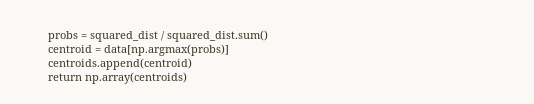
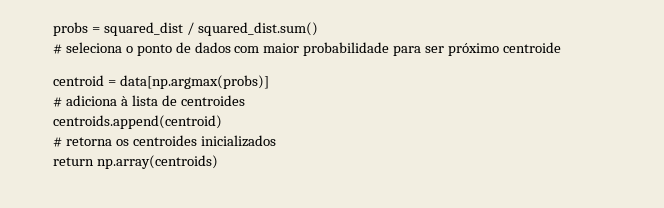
+ # seleciona o ponto de dados com maior probabilidade para ser próximo centroide
  centroid = data[np.argmax(probs)]
+ # adiciona à lista de centroides
  centroids.append(centroid)
+ # retorna os centroides inicializados

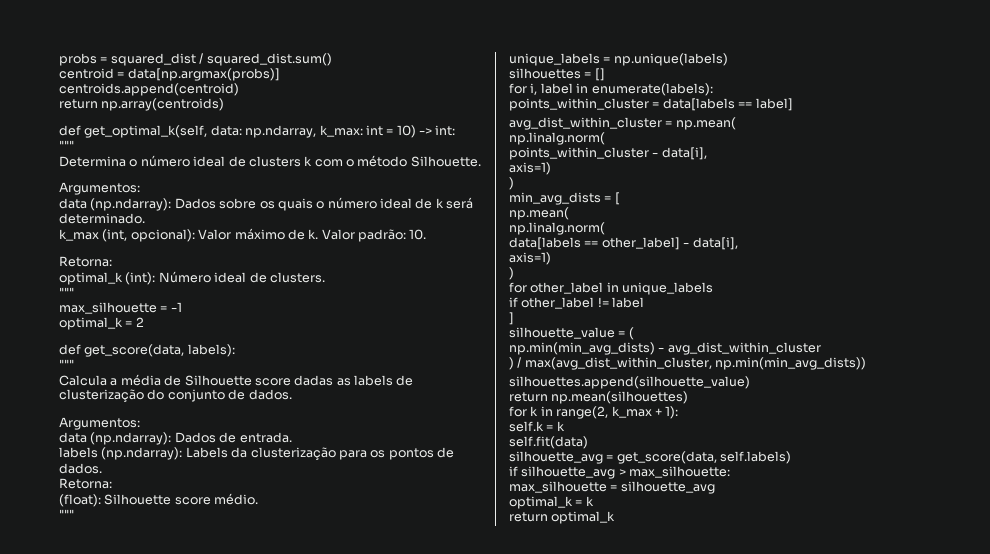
- # seleciona o ponto de dados com maior probabilidade para ser próximo centroide
  centroid = data[np.argmax(probs)]
- # adiciona à lista de centroides
  centroids.append(centroid)
- # retorna os centroides inicializados
  return np.array(centroids)
+ def get_optimal_k(self, data: np.ndarray, k_max: int = 10) -> int:
+ """
+ Determina o número ideal de clusters k com o método Silhouette.
+ Argumentos:
+ data (np.ndarray): Dados sobre os quais o número ideal de k será determinado.
+ k_max (int, opcional): Valor máximo de k. Valor padrão: 10.
+ Retorna:
+ optimal_k (int): Número ideal de clusters.
+ """
+ max_silhouette = -1
+ optimal_k = 2
+ def get_score(data, labels):
+ """
+ Calcula a média de Silhouette score dadas as labels de clusterização do conjunto de dados.
+ Argumentos:
+ data (np.ndarray): Dados de entrada.
+ labels (np.ndarray): Labels da clusterização para os pontos de dados.
+ Retorna:
+ (float): Silhouette score médio.
+ """
+ unique_labels = np.unique(labels)
+ silhouettes = []
+ for i, label in enumerate(labels):
+ points_within_cluster = data[labels == label]
+ avg_dist_within_cluster = np.mean(
+ np.linalg.norm(
+ points_within_cluster - data[i],
+ axis=1)
+ )
+ min_avg_dists = [
+ np.mean(
+ np.linalg.norm(
+ data[labels == other_label] - data[i],
+ axis=1)
+ )
+ for other_label in unique_labels
+ if other_label != label
+ ]
+ silhouette_value = (
+ np.min(min_avg_dists) - avg_dist_within_cluster
+ ) / max(avg_dist_within_cluster, np.min(min_avg_dists))
+ silhouettes.append(silhouette_value)
+ return np.mean(silhouettes)
+ for k in range(2, k_max + 1):
+ self.k = k
+ self.fit(data)
+ silhouette_avg = get_score(data, self.labels)
+ if silhouette_avg > max_silhouette:
+ max_silhouette = silhouette_avg
+ optimal_k = k
+ return optimal_k

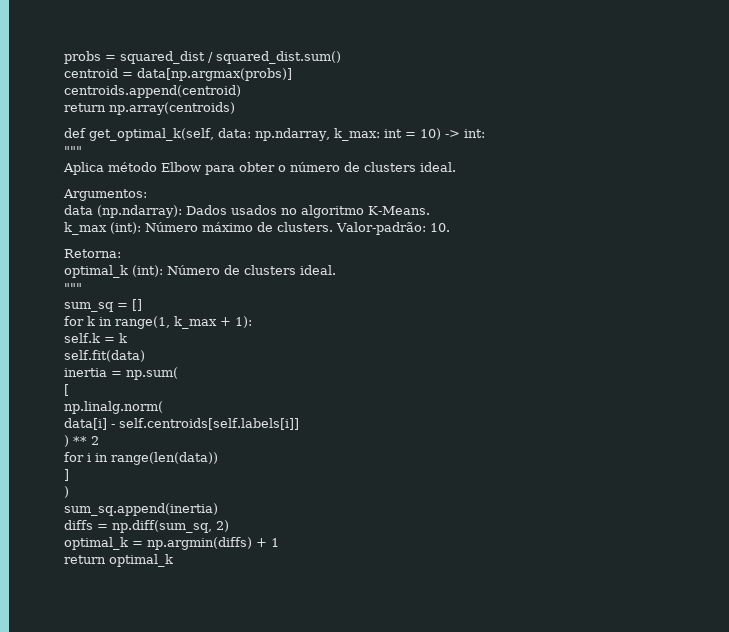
- Determina o número ideal de clusters k com o método Silhouette.
+ Aplica método Elbow para obter o número de clusters ideal.
  Argumentos:
- data (np.ndarray): Dados sobre os quais o número ideal de k será determinado.
- k_max (int, opcional): Valor máximo de k. Valor padrão: 10.
+ data (np.ndarray): Dados usados no algoritmo K-Means.
+ k_max (int): Número máximo de clusters. Valor-padrão: 10.
- optimal_k (int): Número ideal de clusters.
+ optimal_k (int): Número de clusters ideal.
  """
- max_silhouette = -1
- optimal_k = 2
- def get_score(data, labels):
- """
- Calcula a média de Silhouette score dadas as labels de clusterização do conjunto de dados.
- Argumentos:
- data (np.ndarray): Dados de entrada.
- labels (np.ndarray): Labels da clusterização para os pontos de dados.
- Retorna:
- (float): Silhouette score médio.
- """
- unique_labels = np.unique(labels)
- silhouettes = []
- for i, label in enumerate(labels):
- points_within_cluster = data[labels == label]
- avg_dist_within_cluster = np.mean(
- np.linalg.norm(
- points_within_cluster - data[i],
- axis=1)
- )
- min_avg_dists = [
- np.mean(
- np.linalg.norm(
- data[labels == other_label] - data[i],
- axis=1)
- )
- for other_label in unique_labels
- if other_label != label
- ]
- silhouette_value = (
- np.min(min_avg_dists) - avg_dist_within_cluster
- ) / max(avg_dist_within_cluster, np.min(min_avg_dists))
- silhouettes.append(silhouette_value)
- return np.mean(silhouettes)
+ sum_sq = []
- for k in range(2, k_max + 1):
+ for k in range(1, k_max + 1):
- silhouette_avg = get_score(data, self.labels)
- if silhouette_avg > max_silhouette:
- max_silhouette = silhouette_avg
- optimal_k = k
+ inertia = np.sum(
+ [
+ np.linalg.norm(
+ data[i] - self.centroids[self.labels[i]]
+ ) ** 2
+ for i in range(len(data))
+ ]
+ )
+ sum_sq.append(inertia)
+ diffs = np.diff(sum_sq, 2)
+ optimal_k = np.argmin(diffs) + 1

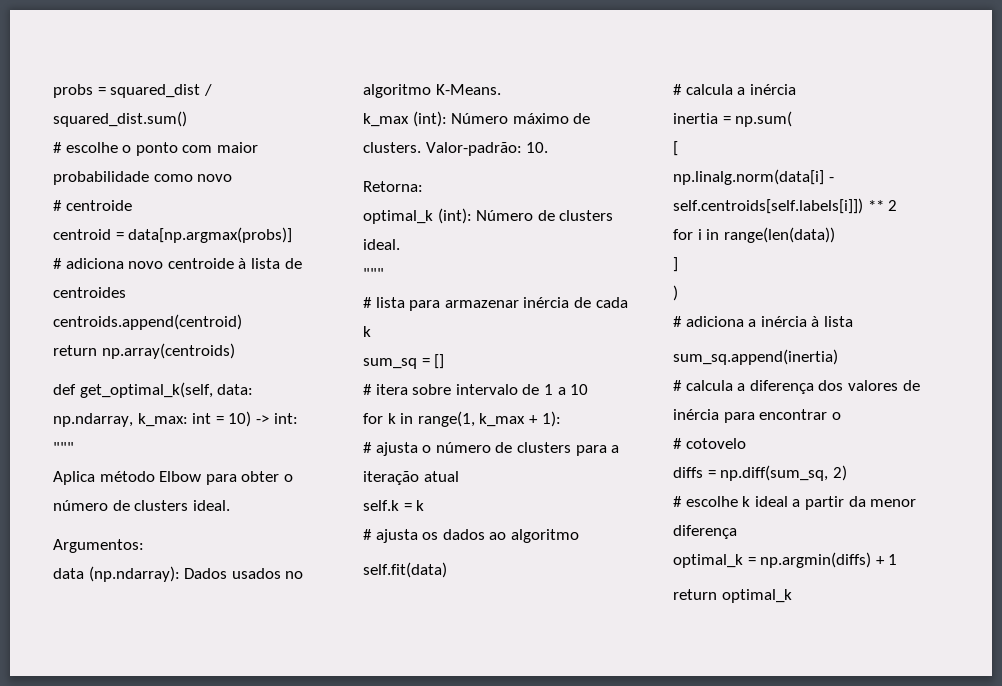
+ # escolhe o ponto com maior probabilidade como novo
+ # centroide
  centroid = data[np.argmax(probs)]
+ # adiciona novo centroide à lista de centroides
+ # lista para armazenar inércia de cada k
  sum_sq = []
+ # itera sobre intervalo de 1 a 10
+ # ajusta o número de clusters para a iteração atual
  self.k = k
+ # ajusta os dados ao algoritmo
  self.fit(data)
+ # calcula a inércia
- np.linalg.norm(
- data[i] - self.centroids[self.labels[i]]
- ) ** 2
+ np.linalg.norm(data[i] - self.centroids[self.labels[i]]) ** 2
+ # adiciona a inércia à lista
  sum_sq.append(inertia)
+ # calcula a diferença dos valores de inércia para encontrar o
+ # cotovelo
  diffs = np.diff(sum_sq, 2)
+ # escolhe k ideal a partir da menor diferença

